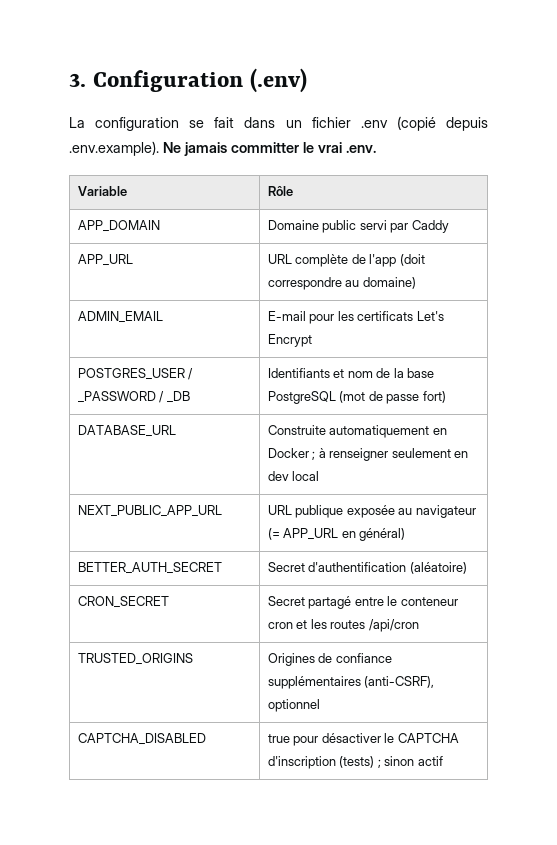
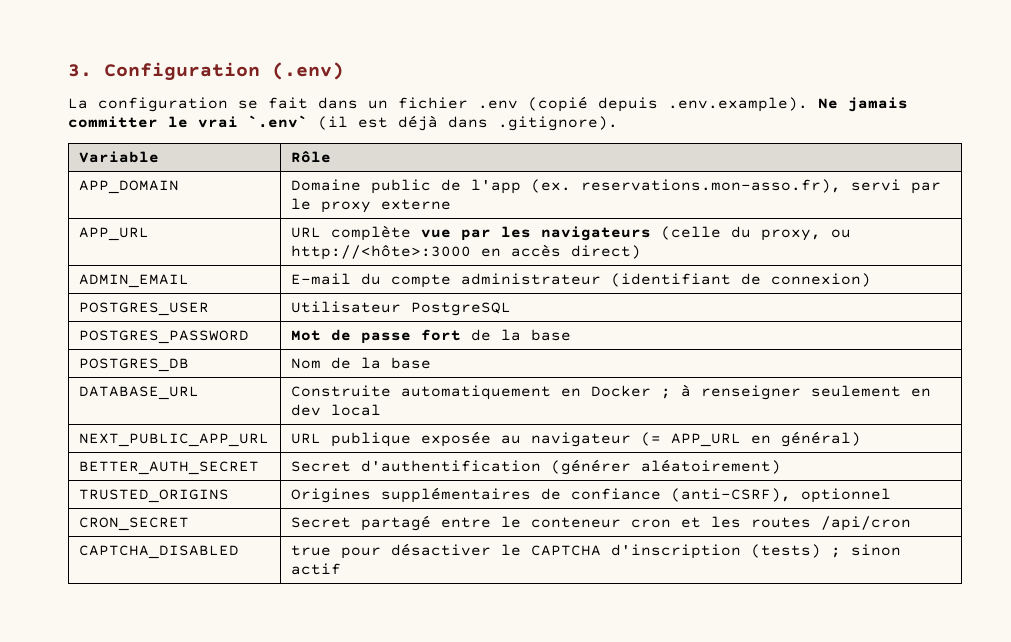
- La configuration se fait dans un fichier .env (copié depuis .env.example). Ne jamais committer le vrai .env.
+ La configuration se fait dans un fichier .env (copié depuis .env.example). Ne jamais committer le vrai `.env` (il est déjà dans .gitignore).
- APP_DOMAIN | Domaine public servi par Caddy
- APP_URL | URL complète de l'app (doit correspondre au domaine)
- ADMIN_EMAIL | E-mail pour les certificats Let's Encrypt
- POSTGRES_USER / _PASSWORD / _DB | Identifiants et nom de la base PostgreSQL (mot de passe fort)
+ APP_DOMAIN | Domaine public de l'app (ex. reservations.mon-asso.fr), servi par le proxy externe
+ APP_URL | URL complète vue par les navigateurs (celle du proxy, ou http://<hôte>:3000 en accès direct)
+ ADMIN_EMAIL | E-mail du compte administrateur (identifiant de connexion)
+ POSTGRES_USER | Utilisateur PostgreSQL
+ POSTGRES_PASSWORD | Mot de passe fort de la base
+ POSTGRES_DB | Nom de la base
- BETTER_AUTH_SECRET | Secret d'authentification (aléatoire)
+ BETTER_AUTH_SECRET | Secret d'authentification (générer aléatoirement)
+ TRUSTED_ORIGINS | Origines supplémentaires de confiance (anti-CSRF), optionnel
- TRUSTED_ORIGINS | Origines de confiance supplémentaires (anti-CSRF), optionnel

